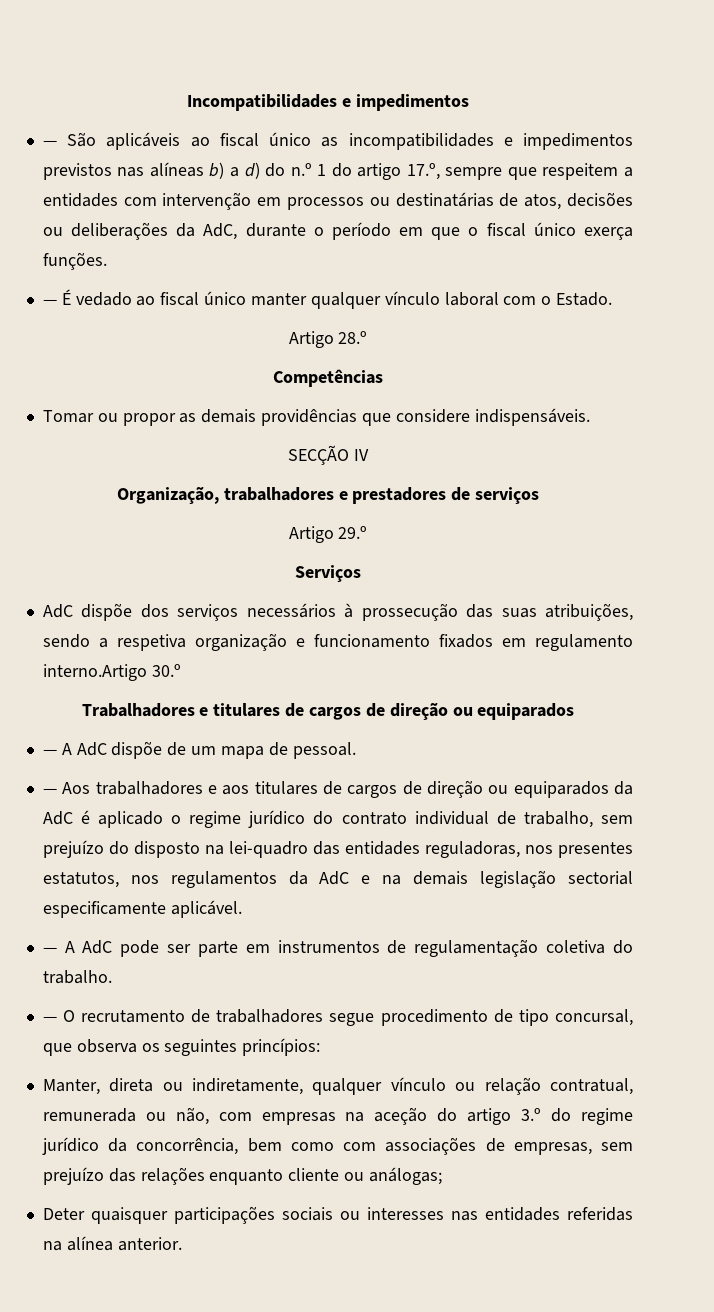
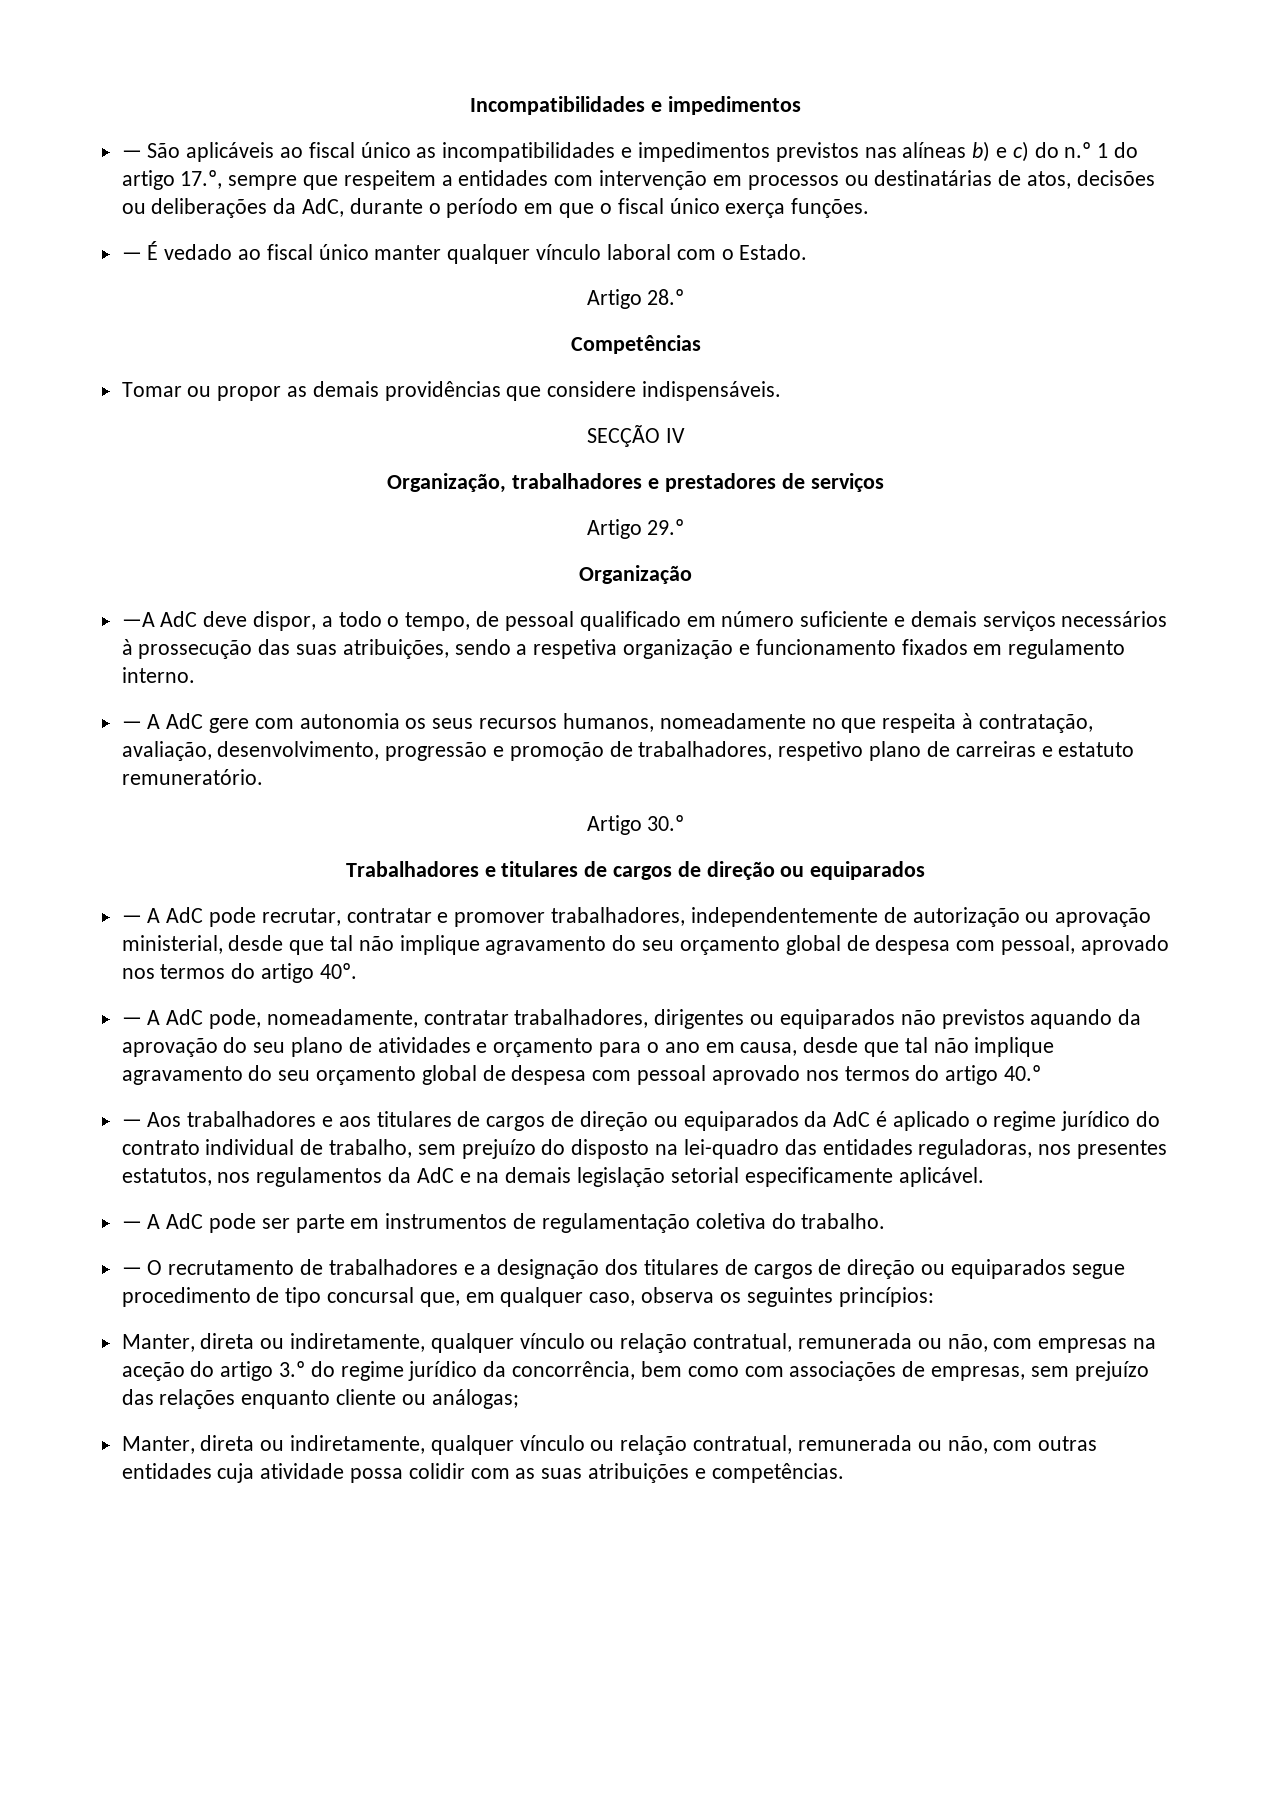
- — São aplicáveis ao fiscal único as incompatibilidades e impedimentos previstos nas alíneas b) a d) do n.º 1 do artigo 17.º, sempre que respeitem a entidades com intervenção em processos ou destinatárias de atos, decisões ou deliberações da AdC, durante o período em que o fiscal único exerça funções.
+ — São aplicáveis ao fiscal único as incompatibilidades e impedimentos previstos nas alíneas b) e c) do n.º 1 do artigo 17.º, sempre que respeitem a entidades com intervenção em processos ou destinatárias de atos, decisões ou deliberações da AdC, durante o período em que o fiscal único exerça funções.
- Serviços
- AdC dispõe dos serviços necessários à prossecução das suas atribuições, sendo a respetiva organização e funcionamento fixados em regulamento interno.Artigo 30.º
+ Organização
+ —A AdC deve dispor, a todo o tempo, de pessoal qualificado em número suficiente e demais serviços necessários à prossecução das suas atribuições, sendo a respetiva organização e funcionamento fixados em regulamento interno.
+ — A AdC gere com autonomia os seus recursos humanos, nomeadamente no que respeita à contratação, avaliação, desenvolvimento, progressão e promoção de trabalhadores, respetivo plano de carreiras e estatuto remuneratório.
+ Artigo 30.º
- — A AdC dispõe de um mapa de pessoal.
+ — A AdC pode recrutar, contratar e promover trabalhadores, independentemente de autorização ou aprovação ministerial, desde que tal não implique agravamento do seu orçamento global de despesa com pessoal, aprovado nos termos do artigo 40º.
+ — A AdC pode, nomeadamente, contratar trabalhadores, dirigentes ou equiparados não previstos aquando da aprovação do seu plano de atividades e orçamento para o ano em causa, desde que tal não implique agravamento do seu orçamento global de despesa com pessoal aprovado nos termos do artigo 40.º
- — Aos trabalhadores e aos titulares de cargos de direção ou equiparados da AdC é aplicado o regime jurídico do contrato individual de trabalho, sem prejuízo do disposto na lei-quadro das entidades reguladoras, nos presentes estatutos, nos regulamentos da AdC e na demais legislação sectorial especificamente aplicável.
+ — Aos trabalhadores e aos titulares de cargos de direção ou equiparados da AdC é aplicado o regime jurídico do contrato individual de trabalho, sem prejuízo do disposto na lei-quadro das entidades reguladoras, nos presentes estatutos, nos regulamentos da AdC e na demais legislação setorial especificamente aplicável.
- — O recrutamento de trabalhadores segue procedimento de tipo concursal, que observa os seguintes princípios:
+ — O recrutamento de trabalhadores e a designação dos titulares de cargos de direção ou equiparados segue procedimento de tipo concursal que, em qualquer caso, observa os seguintes princípios:
- Deter quaisquer participações sociais ou interesses nas entidades referidas na alínea anterior.
+ Manter, direta ou indiretamente, qualquer vínculo ou relação contratual, remunerada ou não, com outras entidades cuja atividade possa colidir com as suas atribuições e competências.

